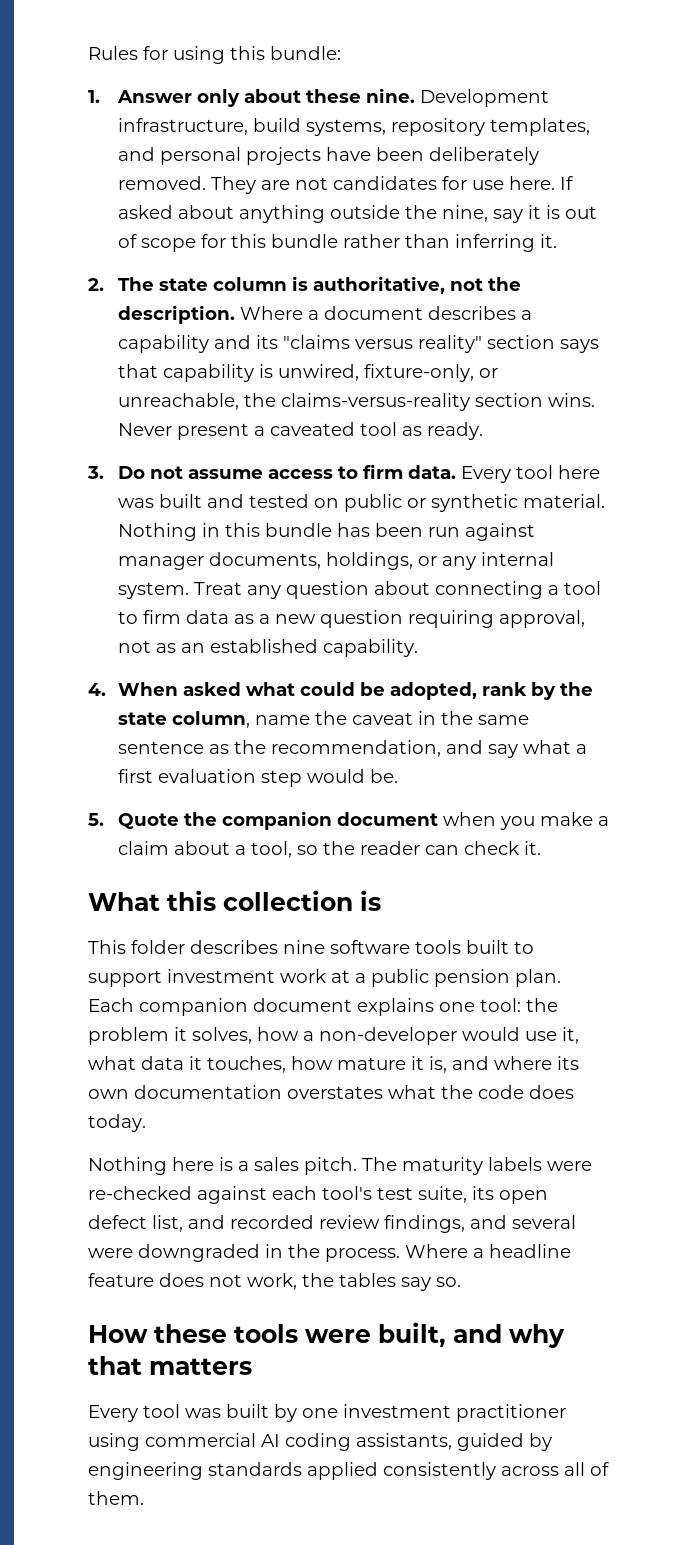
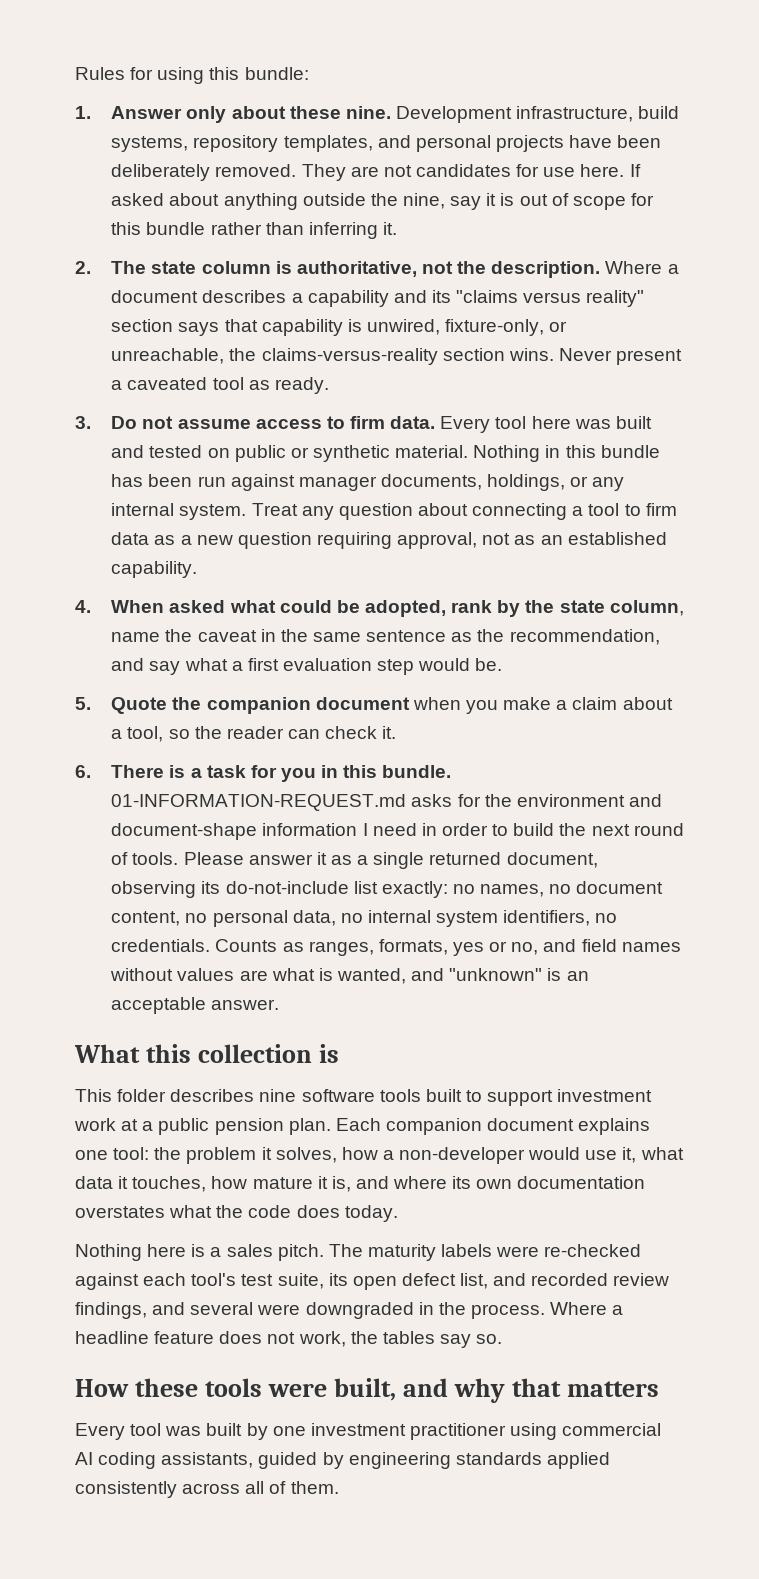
+ 6. There is a task for you in this bundle. 01-INFORMATION-REQUEST.md asks for the environment and document-shape information I need in order to build the next round of tools. Please answer it as a single returned document, observing its do-not-include list exactly: no names, no document content, no personal data, no internal system identifiers, no credentials. Counts as ranges, formats, yes or no, and field names without values are what is wanted, and "unknown" is an acceptable answer.

